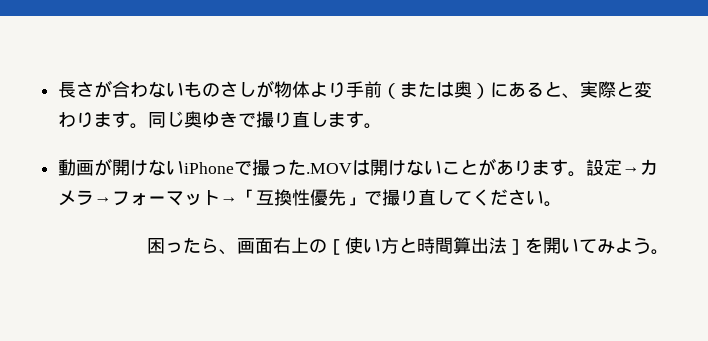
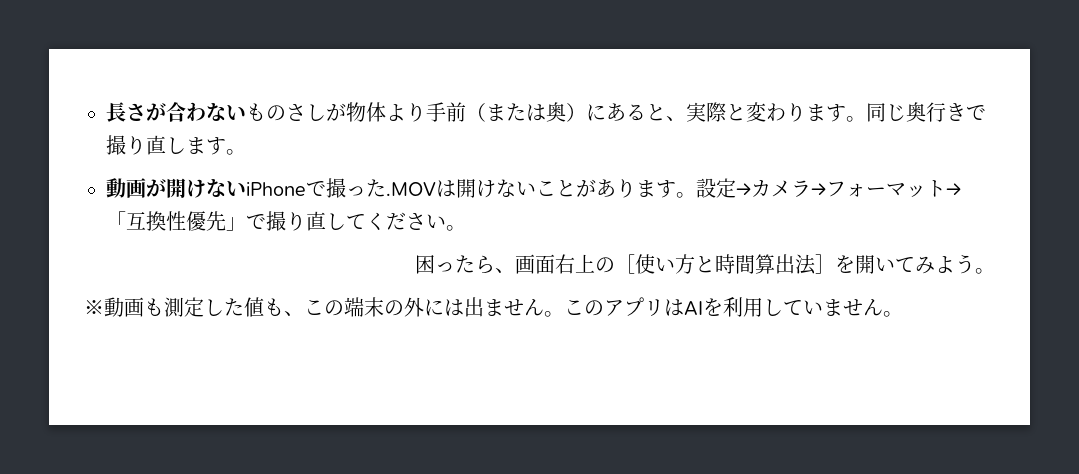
- 同じ奥ゆきで撮り直します。
+ 同じ奥行きで撮り直します。
+ ※動画も測定した値も、この端末の外には出ません。このアプリはAIを利用していません。

